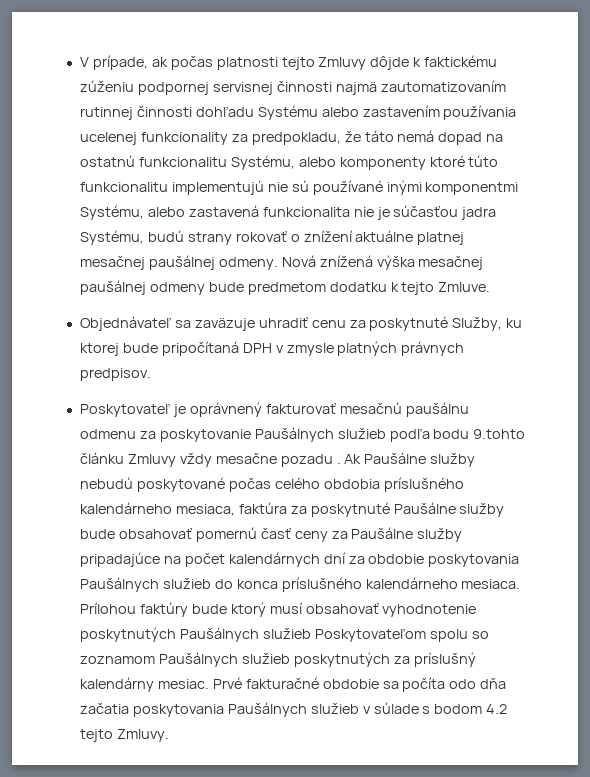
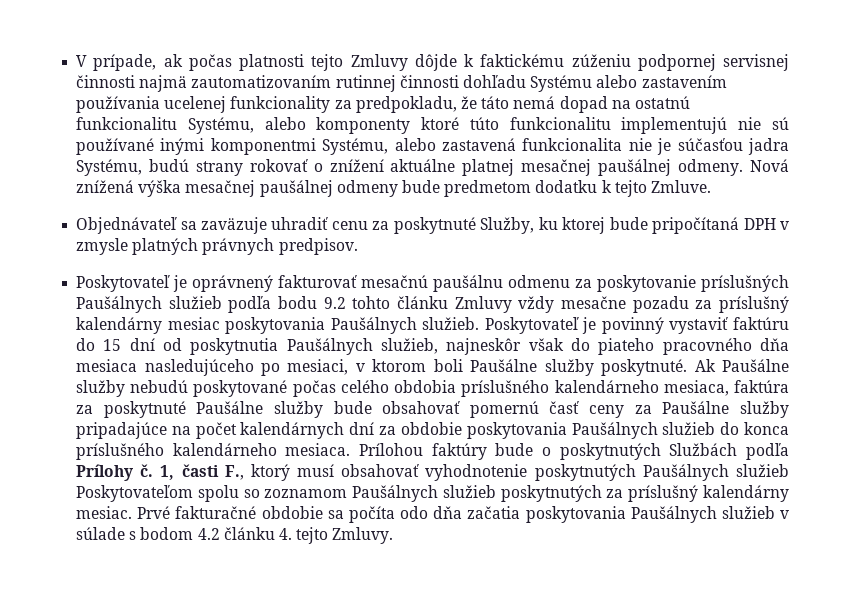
- Poskytovateľ je oprávnený fakturovať mesačnú paušálnu odmenu za poskytovanie Paušálnych služieb podľa bodu 9.tohto článku Zmluvy vždy mesačne pozadu .
+ Poskytovateľ je oprávnený fakturovať mesačnú paušálnu odmenu za poskytovanie príslušných Paušálnych služieb podľa bodu 9.2 tohto článku Zmluvy vždy mesačne pozadu za príslušný kalendárny mesiac poskytovania Paušálnych služieb. Poskytovateľ je povinný vystaviť faktúru do 15 dní od poskytnutia Paušálnych služieb, najneskôr však do piateho pracovného dňa mesiaca nasledujúceho po mesiaci, v ktorom boli Paušálne služby poskytnuté.
- Prílohou faktúry bude ktorý musí obsahovať vyhodnotenie poskytnutých Paušálnych služieb Poskytovateľom spolu so zoznamom Paušálnych služieb poskytnutých za príslušný kalendárny mesiac.
+ Prílohou faktúry bude o poskytnutých Službách podľa Prílohy č. 1, časti F., ktorý musí obsahovať vyhodnotenie poskytnutých Paušálnych služieb Poskytovateľom spolu so zoznamom Paušálnych služieb poskytnutých za príslušný kalendárny mesiac.
- Prvé fakturačné obdobie sa počíta odo dňa začatia poskytovania Paušálnych služieb v súlade s bodom 4.2 tejto Zmluvy.
+ Prvé fakturačné obdobie sa počíta odo dňa začatia poskytovania Paušálnych služieb v súlade s bodom 4.2 článku 4. tejto Zmluvy.

